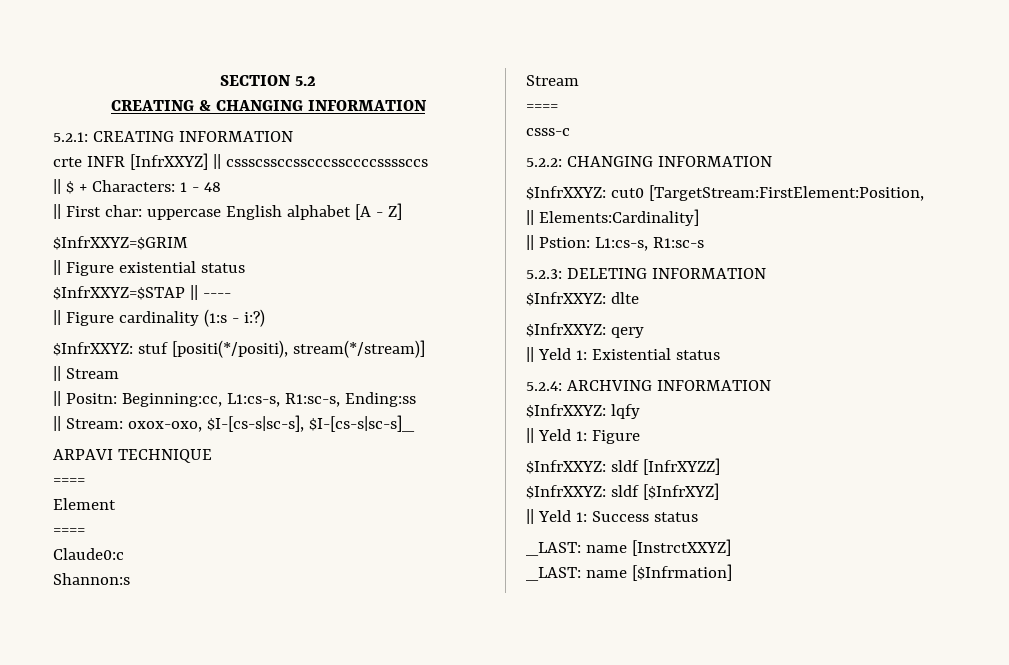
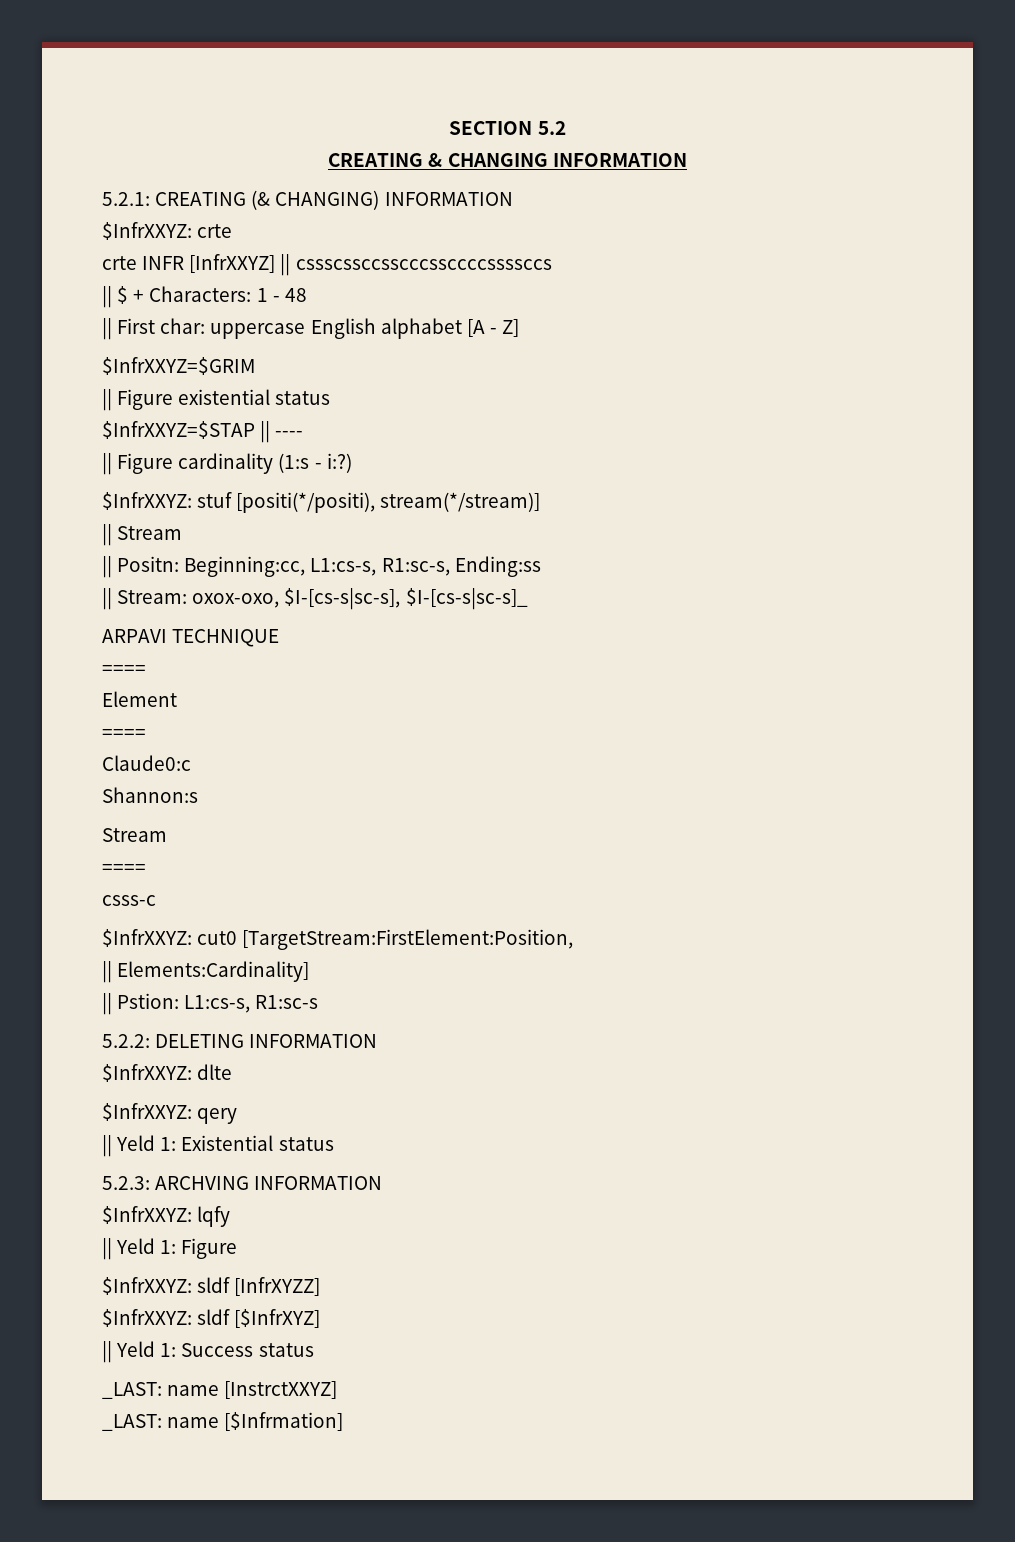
- 5.2.1: CREATING INFORMATION
+ 5.2.1: CREATING (& CHANGING) INFORMATION
+ $InfrXXYZ: crte
- 5.2.2: CHANGING INFORMATION
- 5.2.3: DELETING INFORMATION
+ 5.2.2: DELETING INFORMATION
- 5.2.4: ARCHVING INFORMATION
+ 5.2.3: ARCHVING INFORMATION

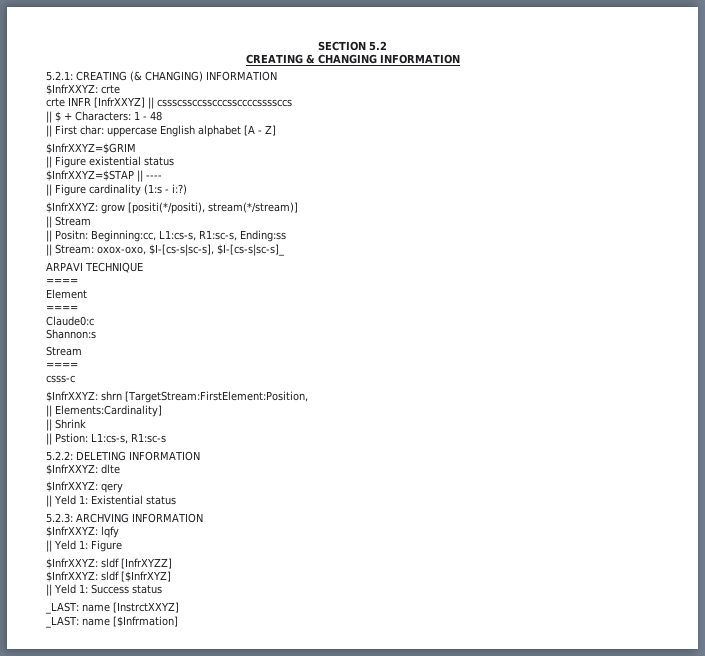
- $InfrXXYZ: stuf [positi(*/positi), stream(*/stream)]
+ $InfrXXYZ: grow [positi(*/positi), stream(*/stream)]
- $InfrXXYZ: cut0 [TargetStream:FirstElement:Position,
+ $InfrXXYZ: shrn [TargetStream:FirstElement:Position,
+ || Shrink

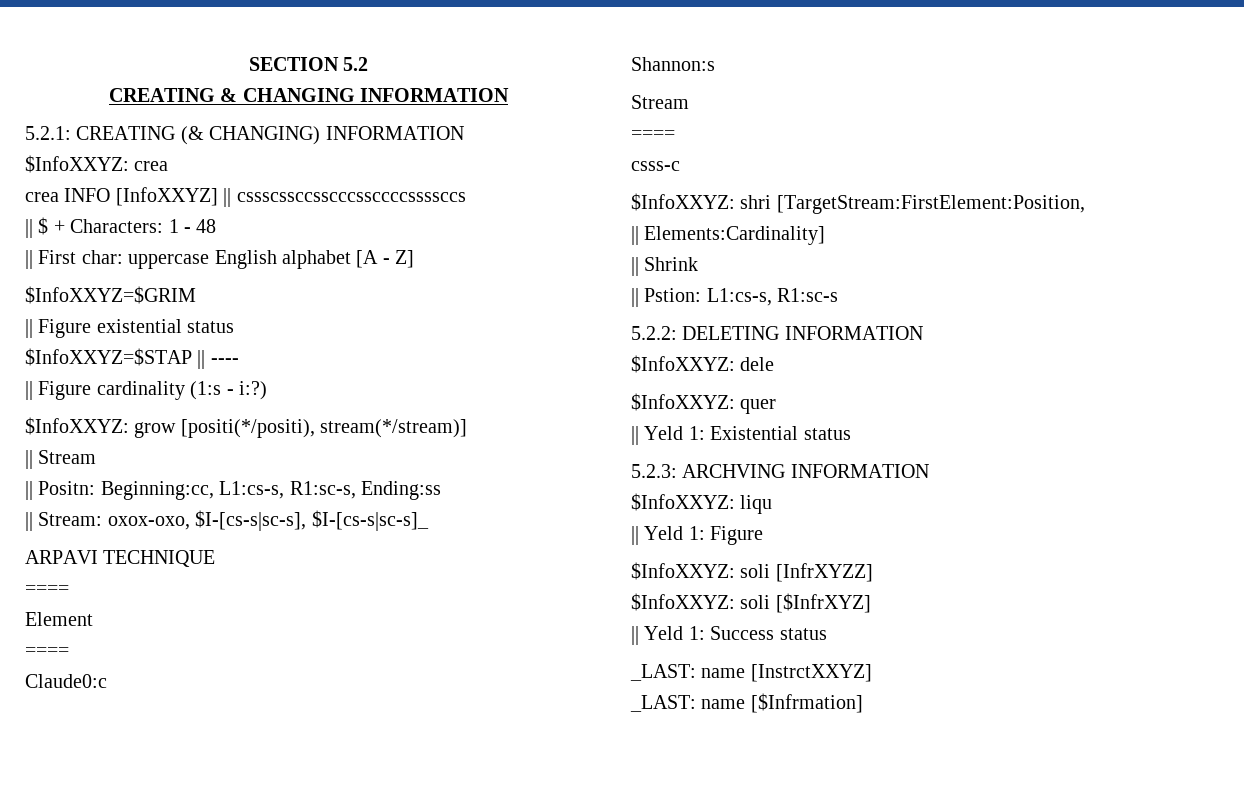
- $InfrXXYZ: crte
- crte INFR [InfrXXYZ] || cssscssccsscccssccccssssccs
+ $InfoXXYZ: crea
+ crea INFO [InfoXXYZ] || cssscssccsscccssccccssssccs
- $InfrXXYZ=$GRIM
+ $InfoXXYZ=$GRIM
- $InfrXXYZ=$STAP || ----
+ $InfoXXYZ=$STAP || ----
- $InfrXXYZ: grow [positi(*/positi), stream(*/stream)]
+ $InfoXXYZ: grow [positi(*/positi), stream(*/stream)]
- $InfrXXYZ: shrn [TargetStream:FirstElement:Position,
+ $InfoXXYZ: shri [TargetStream:FirstElement:Position,
- $InfrXXYZ: dlte
- $InfrXXYZ: qery
+ $InfoXXYZ: dele
+ $InfoXXYZ: quer
- $InfrXXYZ: lqfy
+ $InfoXXYZ: liqu
- $InfrXXYZ: sldf [InfrXYZZ]
+ $InfoXXYZ: soli [InfrXYZZ]
- $InfrXXYZ: sldf [$InfrXYZ]
+ $InfoXXYZ: soli [$InfrXYZ]

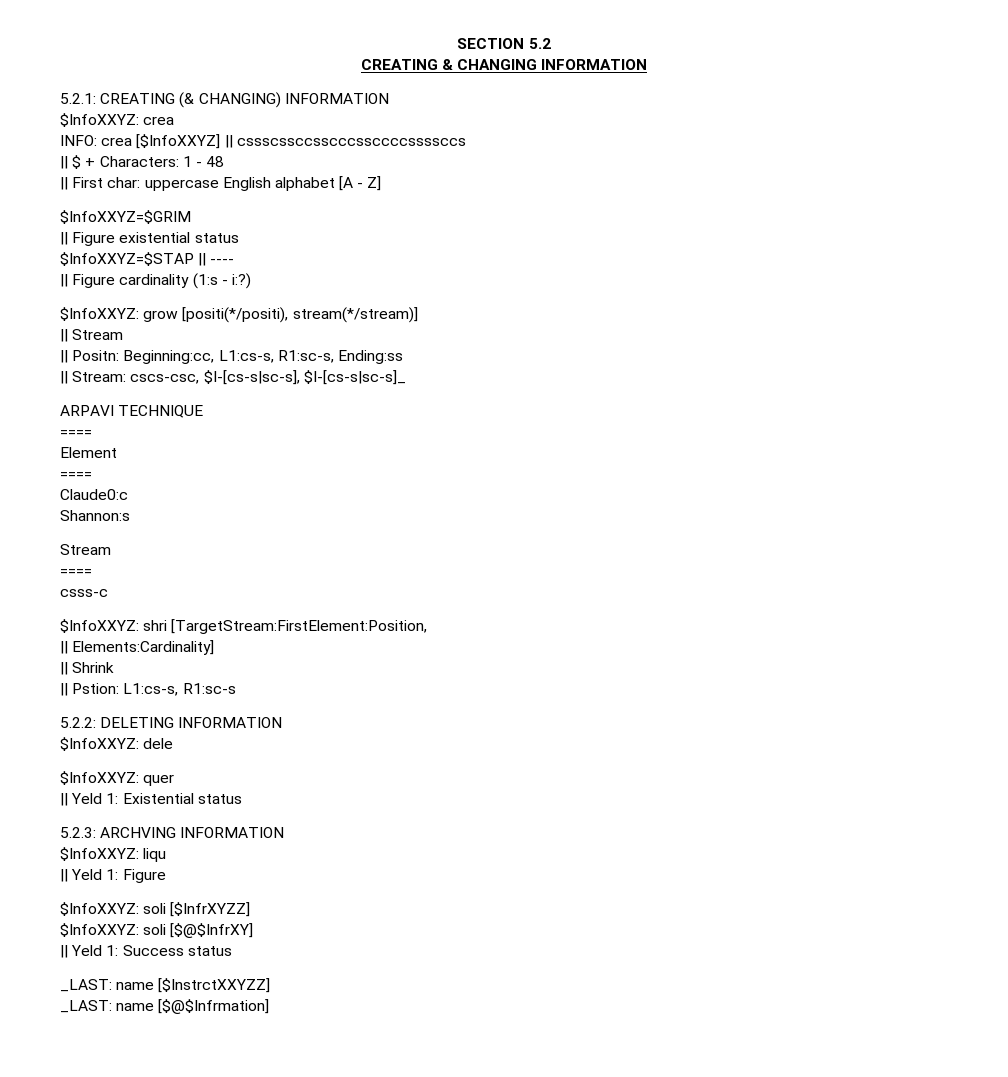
- crea INFO [InfoXXYZ] || cssscssccsscccssccccssssccs
+ INFO: crea [$InfoXXYZ] || cssscssccsscccssccccssssccs
- || Stream: oxox-oxo, $I-[cs-s|sc-s], $I-[cs-s|sc-s]_
+ || Stream: cscs-csc, $I-[cs-s|sc-s], $I-[cs-s|sc-s]_
- $InfoXXYZ: soli [InfrXYZZ]
- $InfoXXYZ: soli [$InfrXYZ]
+ $InfoXXYZ: soli [$InfrXYZZ]
+ $InfoXXYZ: soli [$@$InfrXY]
- _LAST: name [InstrctXXYZ]
- _LAST: name [$Infrmation]
+ _LAST: name [$InstrctXXYZZ]
+ _LAST: name [$@$Infrmation]

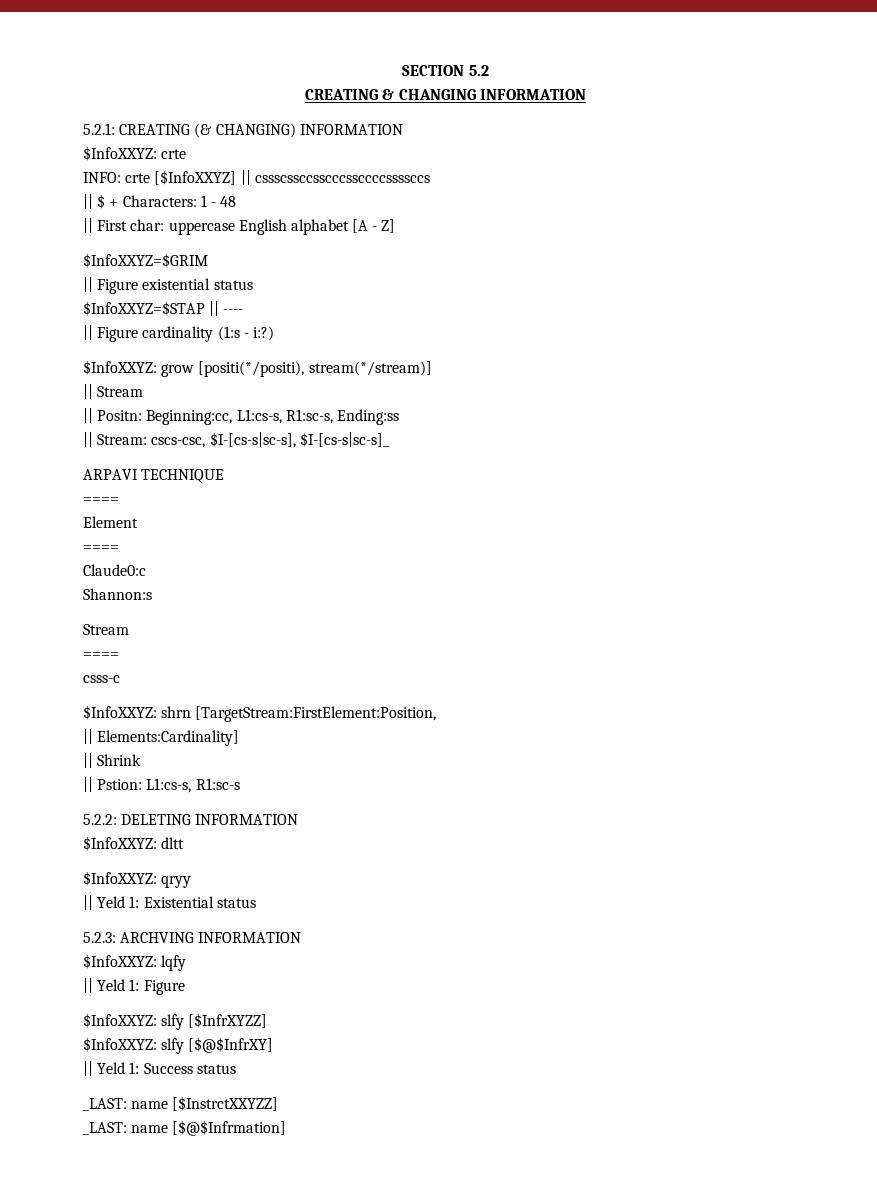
- $InfoXXYZ: crea
+ $InfoXXYZ: crte
- INFO: crea [$InfoXXYZ] || cssscssccsscccssccccssssccs
+ INFO: crte [$InfoXXYZ] || cssscssccsscccssccccssssccs
- $InfoXXYZ: shri [TargetStream:FirstElement:Position,
+ $InfoXXYZ: shrn [TargetStream:FirstElement:Position,
- $InfoXXYZ: dele
- $InfoXXYZ: quer
+ $InfoXXYZ: dltt
+ $InfoXXYZ: qryy
- $InfoXXYZ: liqu
+ $InfoXXYZ: lqfy
- $InfoXXYZ: soli [$InfrXYZZ]
+ $InfoXXYZ: slfy [$InfrXYZZ]
- $InfoXXYZ: soli [$@$InfrXY]
+ $InfoXXYZ: slfy [$@$InfrXY]

